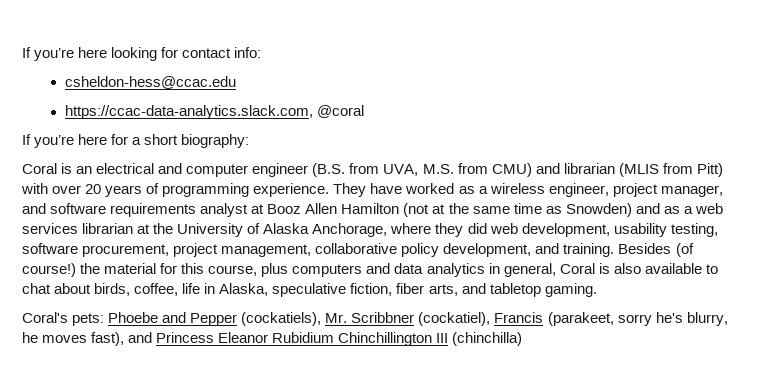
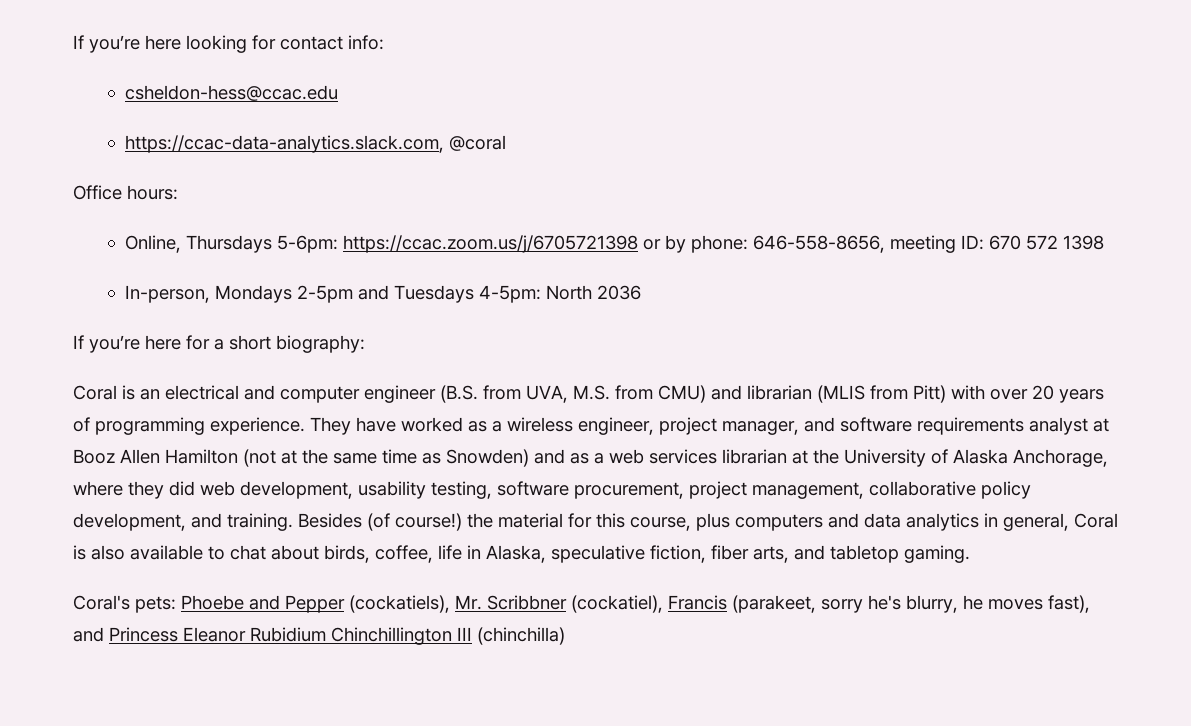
+ Office hours:
+ Online, Thursdays 5-6pm: https://ccac.zoom.us/j/6705721398 or by phone: 646-558-8656, meeting ID: 670 572 1398
+ In-person, Mondays 2-5pm and Tuesdays 4-5pm: North 2036

